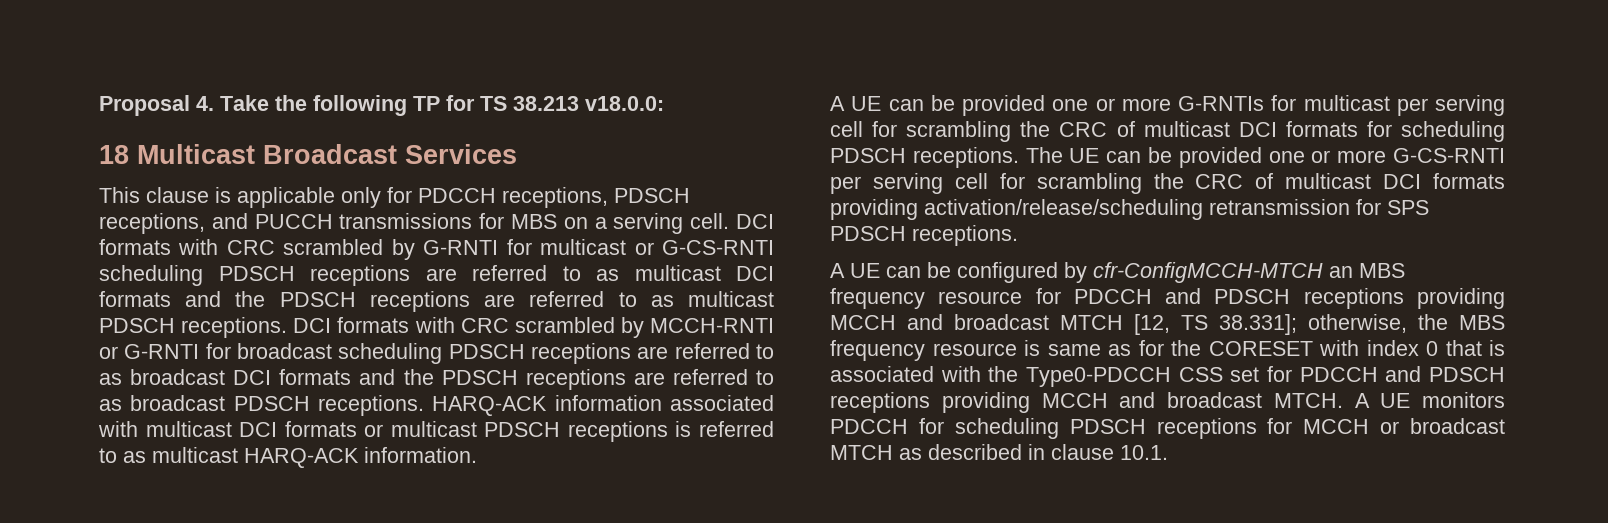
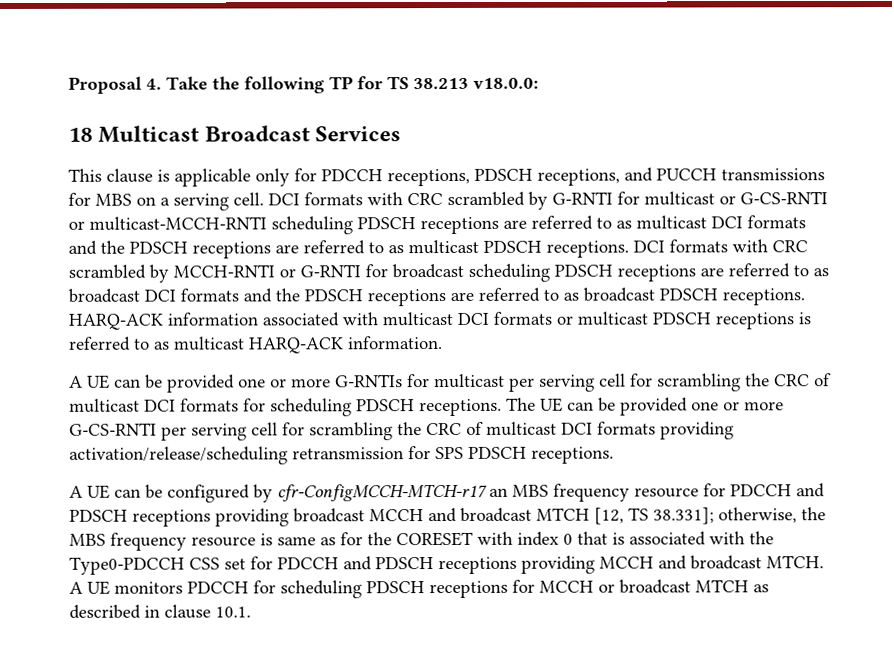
- DCI formats with CRC scrambled by G-RNTI for multicast or G-CS-RNTI scheduling PDSCH receptions are referred to as multicast DCI formats and the PDSCH receptions are referred to as multicast PDSCH receptions.
+ DCI formats with CRC scrambled by G-RNTI for multicast or G-CS-RNTI or multicast-MCCH-RNTI scheduling PDSCH receptions are referred to as multicast DCI formats and the PDSCH receptions are referred to as multicast PDSCH receptions.
- A UE can be configured by cfr-ConfigMCCH-MTCH an MBS frequency resource for PDCCH and PDSCH receptions providing MCCH and broadcast MTCH [12, TS 38.331]; otherwise, the MBS frequency resource is same as for the CORESET with index 0 that is associated with the Type0-PDCCH CSS set for PDCCH and PDSCH receptions providing MCCH and broadcast MTCH.
+ A UE can be configured by cfr-ConfigMCCH-MTCH-r17 an MBS frequency resource for PDCCH and PDSCH receptions providing broadcast MCCH and broadcast MTCH [12, TS 38.331]; otherwise, the MBS frequency resource is same as for the CORESET with index 0 that is associated with the Type0-PDCCH CSS set for PDCCH and PDSCH receptions providing MCCH and broadcast MTCH.

